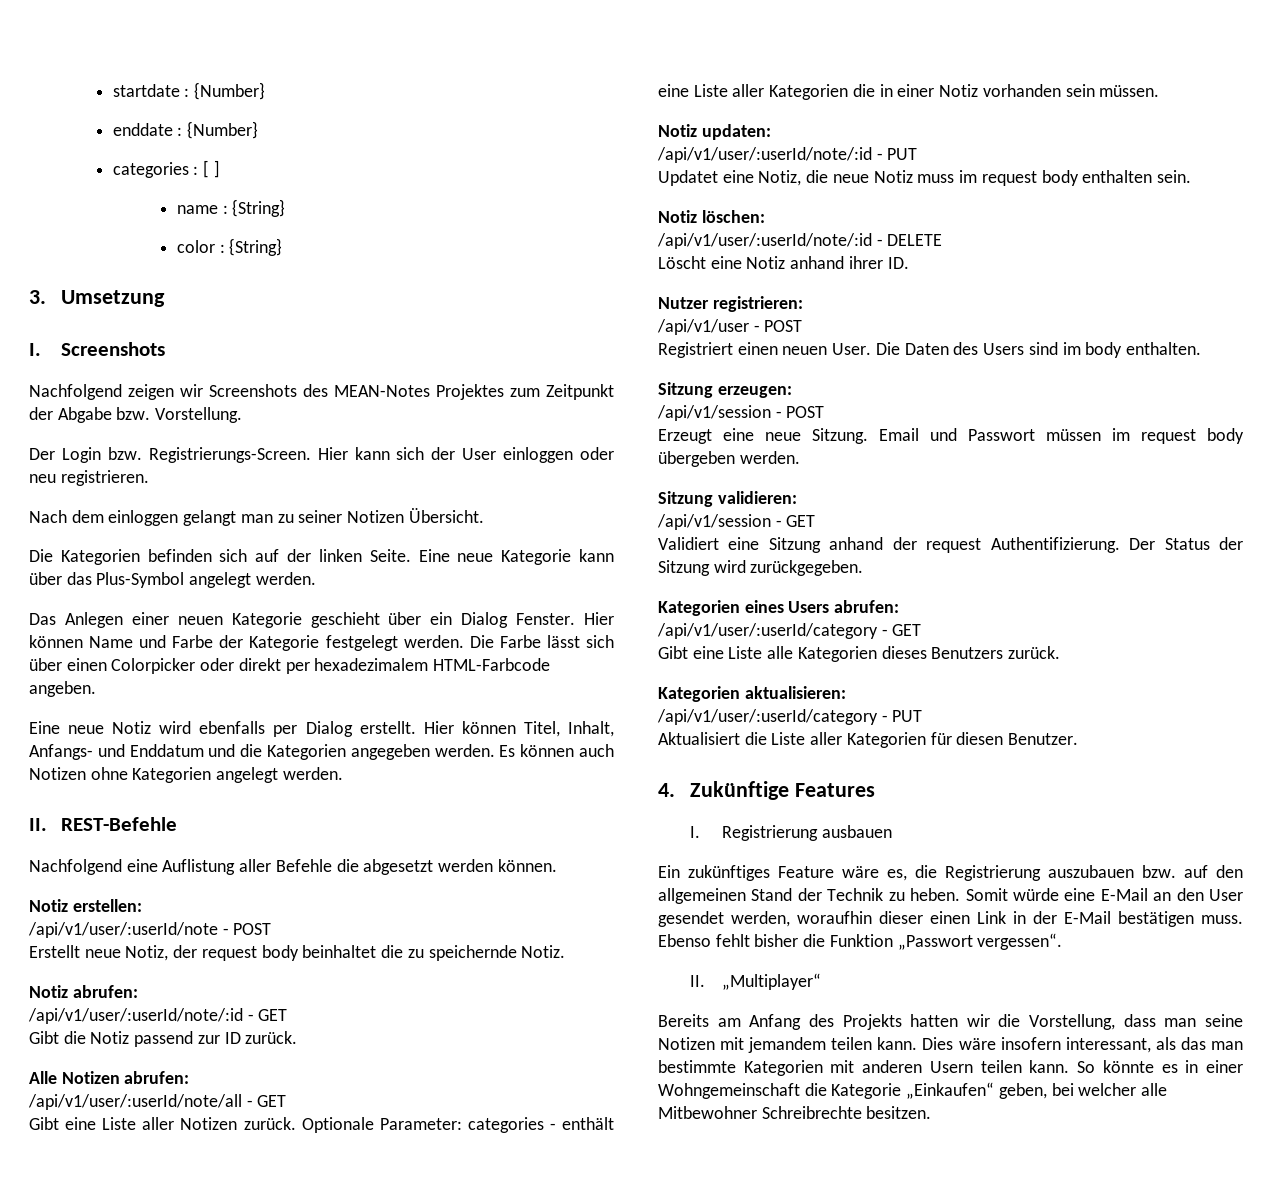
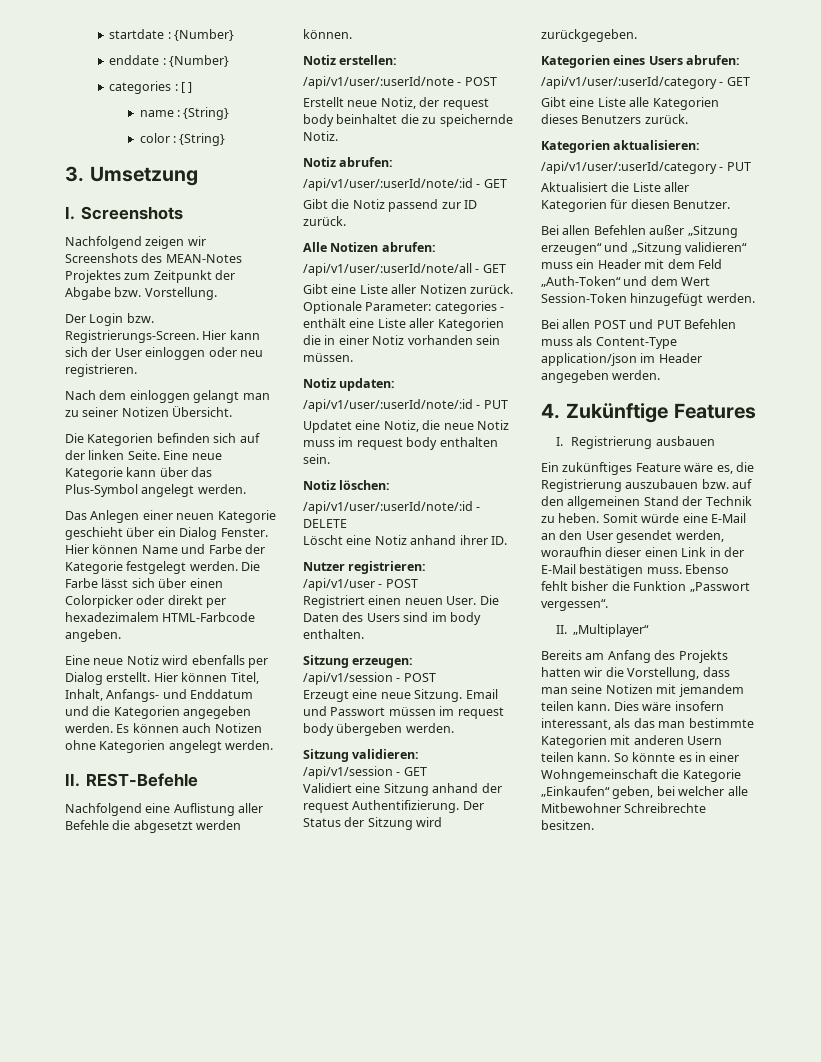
+ Bei allen Befehlen außer „Sitzung erzeugen“ und „Sitzung validieren“ muss ein Header mit dem Feld „Auth-Token“ und dem Wert Session-Token hinzugefügt werden.
+ Bei allen POST und PUT Befehlen muss als Content-Type application/json im Header angegeben werden.

